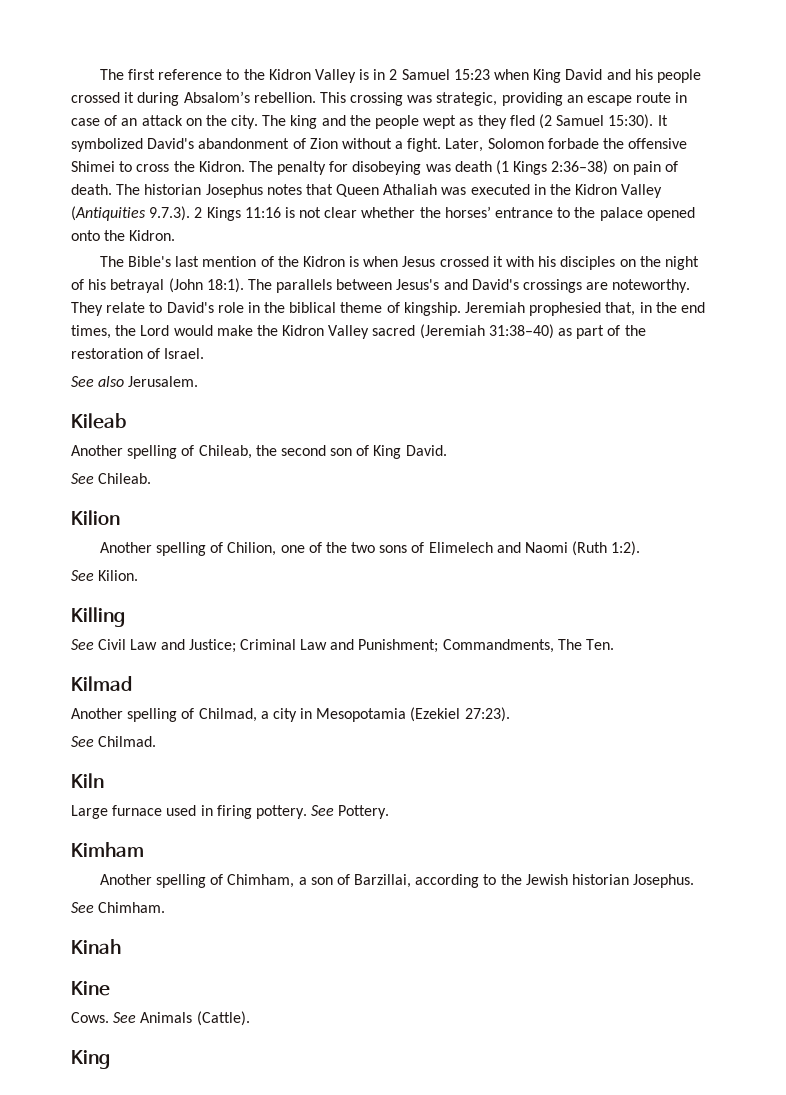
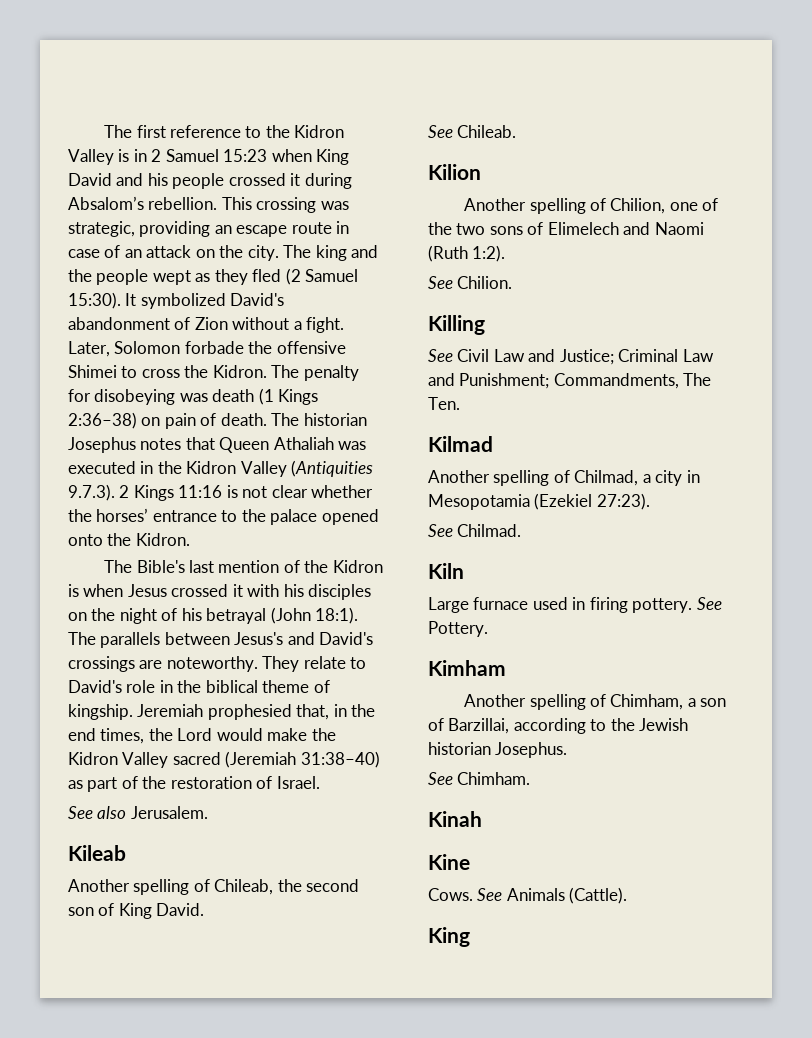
- See Kilion.
+ See Chilion.

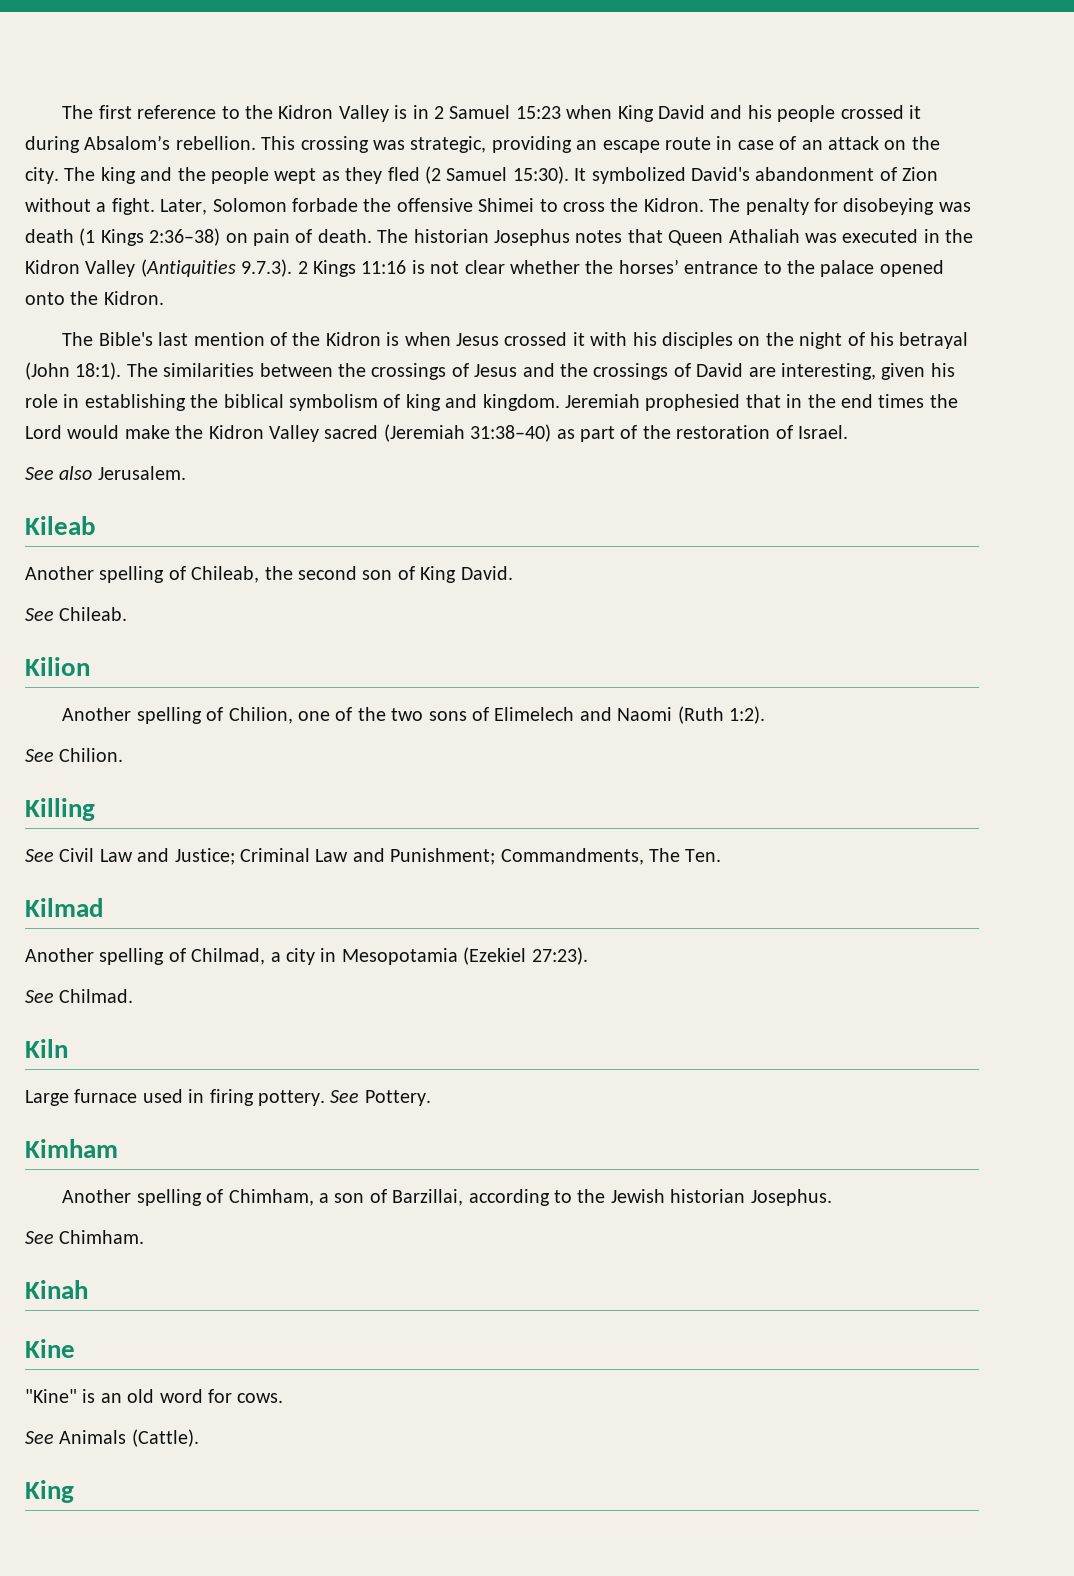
- The parallels between Jesus's and David's crossings are noteworthy. They relate to David's role in the biblical theme of kingship.
+ The similarities between the crossings of Jesus and the crossings of David are interesting, given his role in establishing the biblical symbolism of king and kingdom.
- Jeremiah prophesied that, in the end times, the Lord would make the Kidron Valley sacred (Jeremiah 31:38–40) as part of the restoration of Israel.
+ Jeremiah prophesied that in the end times the Lord would make the Kidron Valley sacred (Jeremiah 31:38–40) as part of the restoration of Israel.
- Cows. See Animals (Cattle).
+ "Kine" is an old word for cows.
+ See Animals (Cattle).

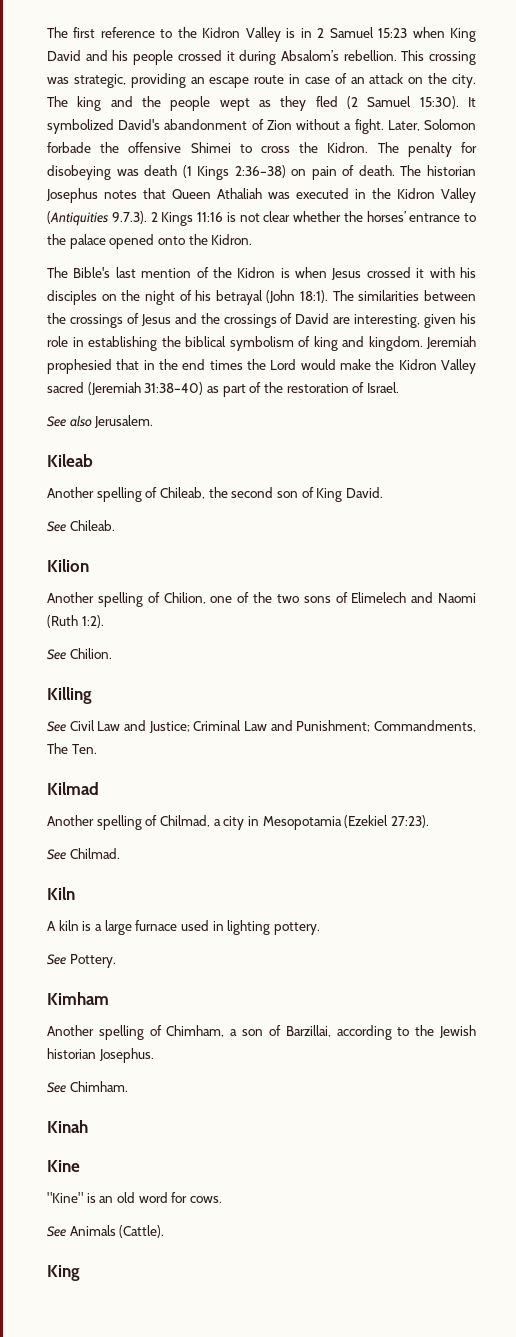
- Large furnace used in firing pottery. See Pottery.
+ A kiln is a large furnace used in lighting pottery.
+ See Pottery.

